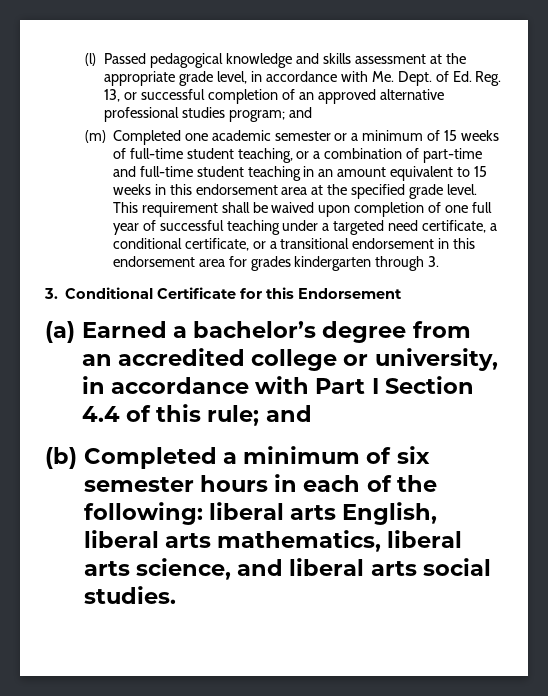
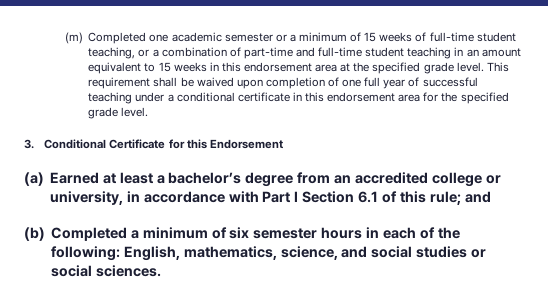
- (l) Passed pedagogical knowledge and skills assessment at the appropriate grade level, in accordance with Me. Dept. of Ed. Reg. 13, or successful completion of an approved alternative professional studies program; and
- This requirement shall be waived upon completion of one full year of successful teaching under a targeted need certificate, a conditional certificate, or a transitional endorsement in this endorsement area for grades kindergarten through 3.
+ This requirement shall be waived upon completion of one full year of successful teaching under a conditional certificate in this endorsement area for the specified grade level.
- (a) Earned a bachelor’s degree from an accredited college or university, in accordance with Part I Section 4.4 of this rule; and
+ (a) Earned at least a bachelor’s degree from an accredited college or university, in accordance with Part I Section 6.1 of this rule; and
- (b) Completed a minimum of six semester hours in each of the following: liberal arts English, liberal arts mathematics, liberal arts science, and liberal arts social studies.
+ (b) Completed a minimum of six semester hours in each of the following: English, mathematics, science, and social studies or social sciences.

